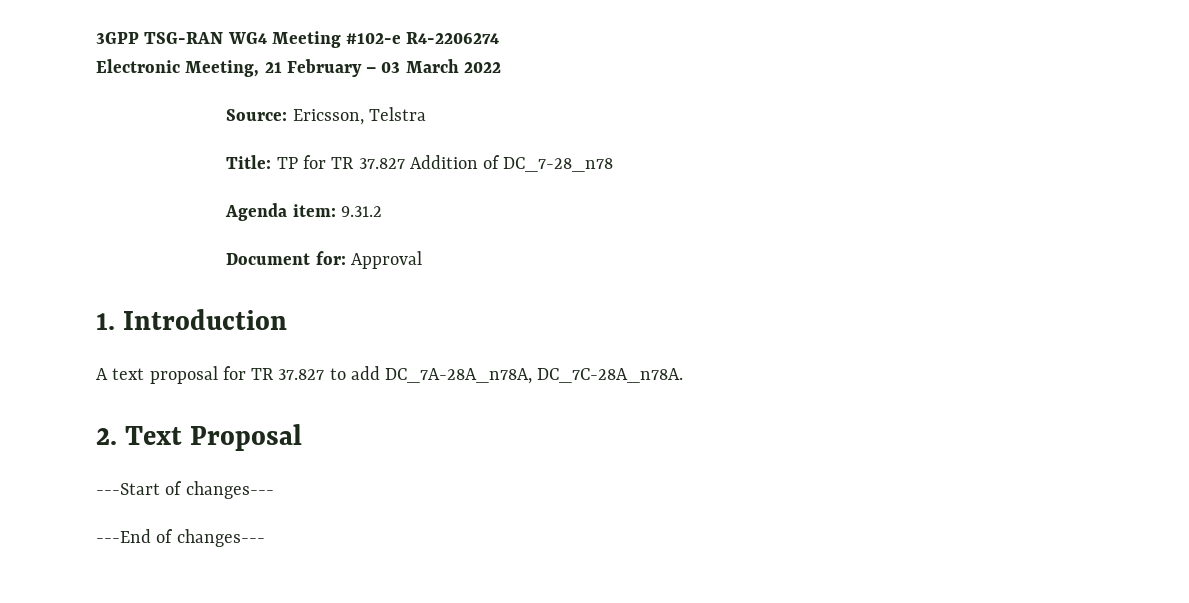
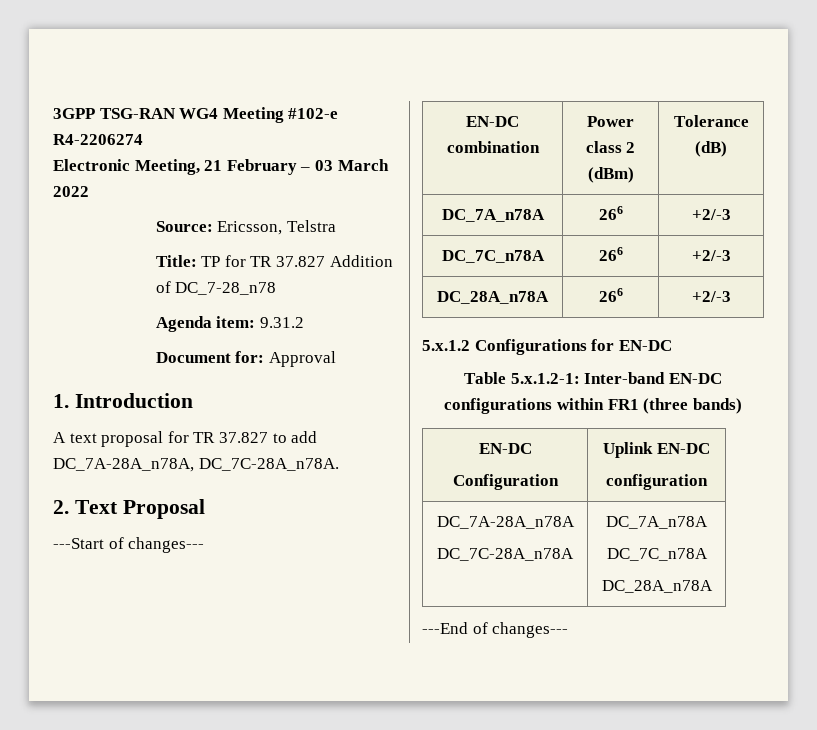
+ EN-DC combination | Power class 2 (dBm) | Tolerance (dB)
+ DC_7A_n78A | 266 | +2/-3
+ DC_7C_n78A | 266 | +2/-3
+ DC_28A_n78A | 266 | +2/-3
+ 5.x.1.2 Configurations for EN-DC
+ Table 5.x.1.2-1: Inter-band EN-DC configurations within FR1 (three bands)
+ EN-DC
+ Configuration | Uplink EN-DC
+ configuration
+ DC_7A-28A_n78A
+ DC_7C-28A_n78A | DC_7A_n78A
+ DC_7C_n78A
+ DC_28A_n78A

